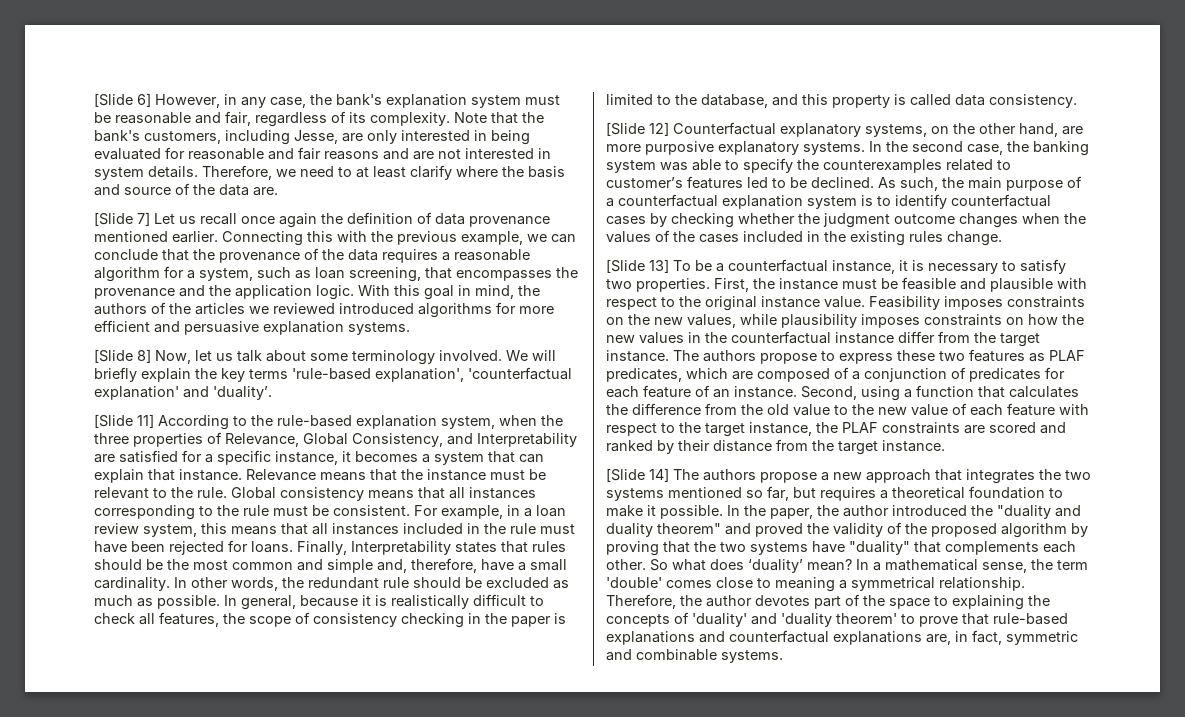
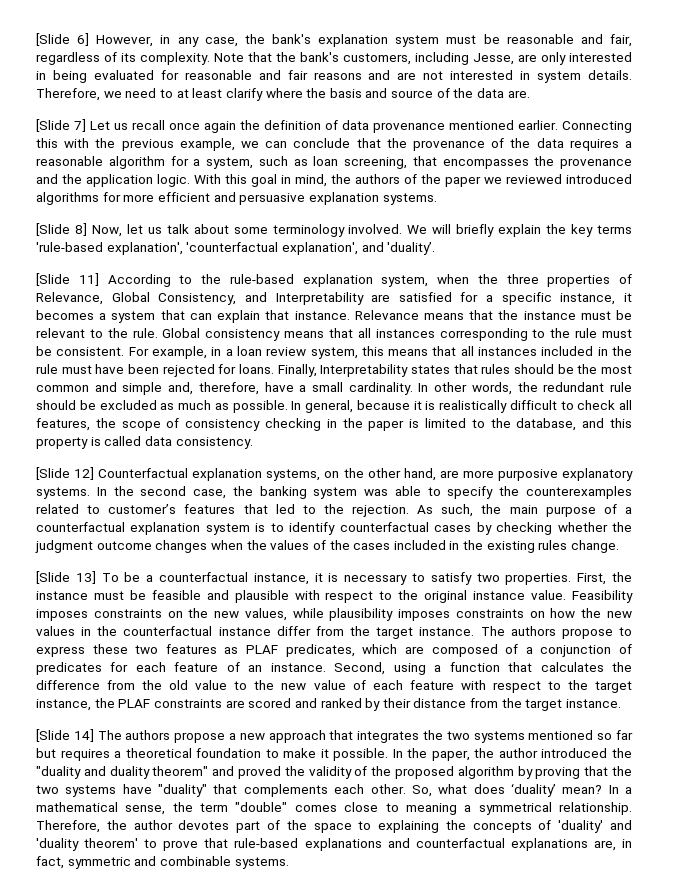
- With this goal in mind, the authors of the articles we reviewed introduced algorithms for more efficient and persuasive explanation systems.
+ With this goal in mind, the authors of the paper we reviewed introduced algorithms for more efficient and persuasive explanation systems.
- We will briefly explain the key terms 'rule-based explanation', 'counterfactual explanation' and 'duality’.
+ We will briefly explain the key terms 'rule-based explanation', 'counterfactual explanation', and 'duality’.
- [Slide 12] Counterfactual explanatory systems, on the other hand, are more purposive explanatory systems.
+ [Slide 12] Counterfactual explanation systems, on the other hand, are more purposive explanatory systems.
- In the second case, the banking system was able to specify the counterexamples related to customer’s features led to be declined.
+ In the second case, the banking system was able to specify the counterexamples related to customer’s features that led to the rejection.
- [Slide 14] The authors propose a new approach that integrates the two systems mentioned so far, but requires a theoretical foundation to make it possible.
+ [Slide 14] The authors propose a new approach that integrates the two systems mentioned so far but requires a theoretical foundation to make it possible.
- So what does ‘duality’ mean?
+ So, what does ‘duality’ mean?
- In a mathematical sense, the term 'double' comes close to meaning a symmetrical relationship.
+ In a mathematical sense, the term "double" comes close to meaning a symmetrical relationship.

